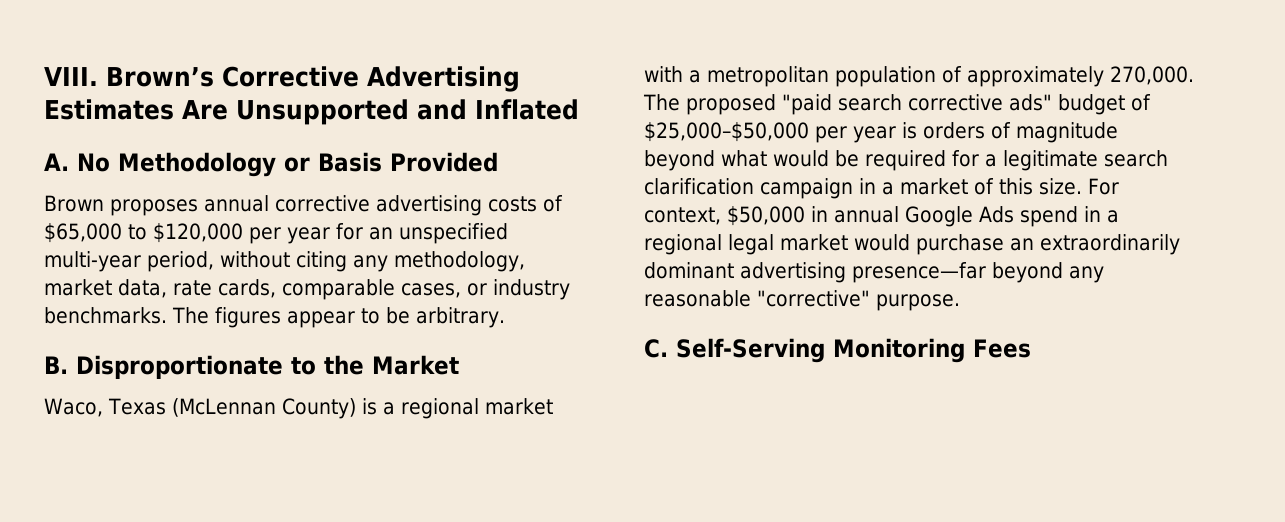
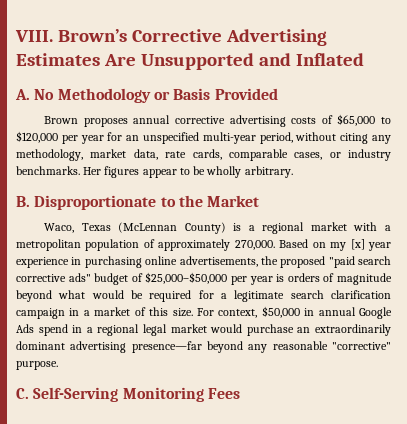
- The figures appear to be arbitrary.
+ Her figures appear to be wholly arbitrary.
- The proposed "paid search corrective ads" budget of $25,000–$50,000 per year is orders of magnitude beyond what would be required for a legitimate search clarification campaign in a market of this size.
+ Based on my [x] year experience in purchasing online advertisements, the proposed "paid search corrective ads" budget of $25,000–$50,000 per year is orders of magnitude beyond what would be required for a legitimate search clarification campaign in a market of this size.

